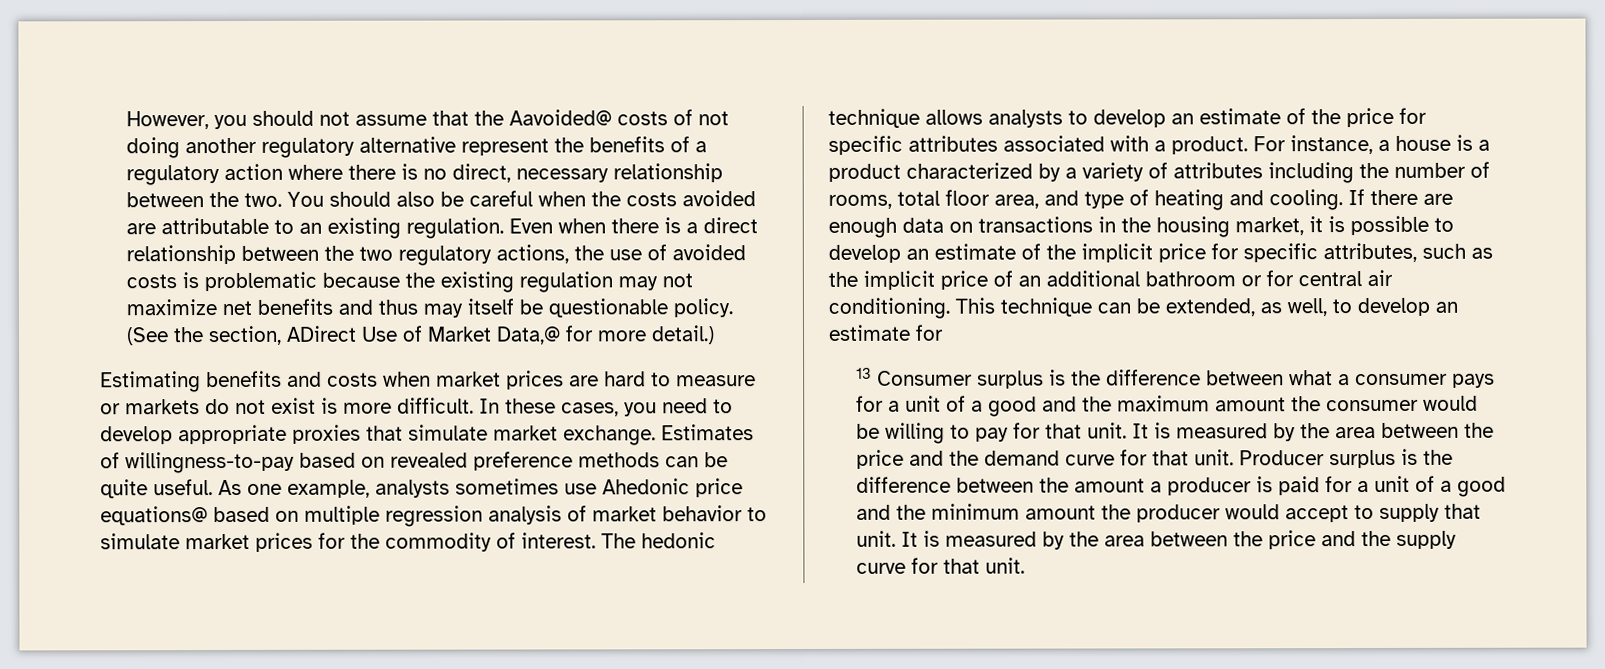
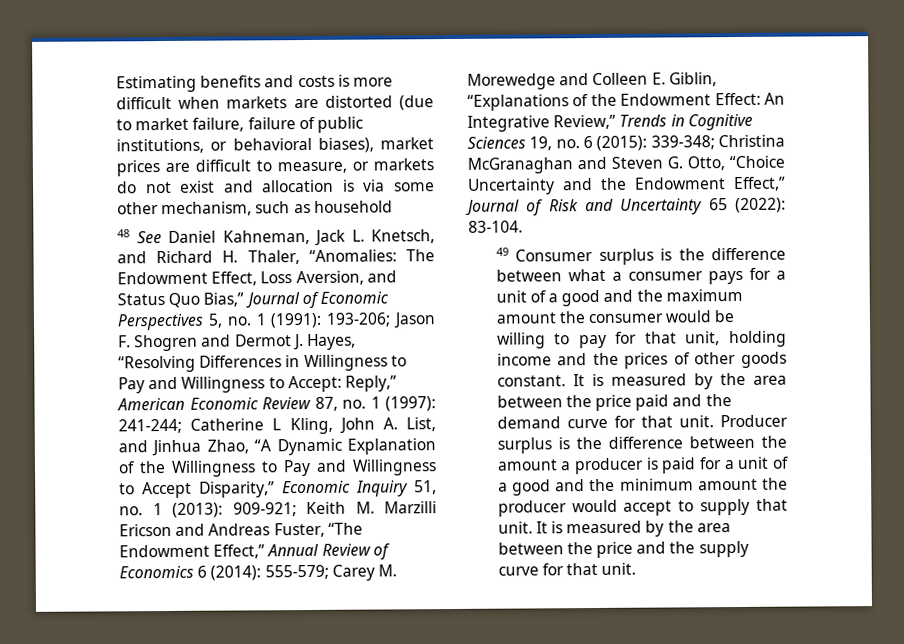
- However, you should not assume that the Aavoided@ costs of not doing another regulatory alternative represent the benefits of a regulatory action where there is no direct, necessary relationship between the two. You should also be careful when the costs avoided are attributable to an existing regulation. Even when there is a direct relationship between the two regulatory actions, the use of avoided costs is problematic because the existing regulation may not maximize net benefits and thus may itself be questionable policy. (See the section, ADirect Use of Market Data,@ for more detail.)
- Estimating benefits and costs when market prices are hard to measure or markets do not exist is more difficult. In these cases, you need to develop appropriate proxies that simulate market exchange. Estimates of willingness-to-pay based on revealed preference methods can be quite useful. As one example, analysts sometimes use Ahedonic price equations@ based on multiple regression analysis of market behavior to simulate market prices for the commodity of interest. The hedonic technique allows analysts to develop an estimate of the price for specific attributes associated with a product. For instance, a house is a product characterized by a variety of attributes including the number of rooms, total floor area, and type of heating and cooling. If there are enough data on transactions in the housing market, it is possible to develop an estimate of the implicit price for specific attributes, such as the implicit price of an additional bathroom or for central air conditioning. This technique can be extended, as well, to develop an estimate for
- 13 Consumer surplus is the difference between what a consumer pays for a unit of a good and the maximum amount the consumer would be willing to pay for that unit. It is measured by the area between the price and the demand curve for that unit.
+ Estimating benefits and costs is more difficult when markets are distorted (due to market failure, failure of public institutions, or behavioral biases), market prices are difficult to measure, or markets do not exist and allocation is via some other mechanism, such as household
+ 48 See Daniel Kahneman, Jack L. Knetsch, and Richard H. Thaler, “Anomalies: The Endowment Effect, Loss Aversion, and Status Quo Bias,” Journal of Economic Perspectives 5, no. 1 (1991): 193-206; Jason F. Shogren and Dermot J. Hayes, “Resolving Differences in Willingness to Pay and Willingness to Accept: Reply,” American Economic Review 87, no. 1 (1997): 241-244; Catherine L Kling, John A. List, and Jinhua Zhao, “A Dynamic Explanation of the Willingness to Pay and Willingness to Accept Disparity,” Economic Inquiry 51, no. 1 (2013): 909-921; Keith M. Marzilli Ericson and Andreas Fuster, “The Endowment Effect,” Annual Review of Economics 6 (2014): 555-579; Carey M. Morewedge and Colleen E. Giblin, “Explanations of the Endowment Effect: An Integrative Review,” Trends in Cognitive Sciences 19, no. 6 (2015): 339-348; Christina McGranaghan and Steven G. Otto, “Choice Uncertainty and the Endowment Effect,” Journal of Risk and Uncertainty 65 (2022): 83-104.
+ 49 Consumer surplus is the difference between what a consumer pays for a unit of a good and the maximum amount the consumer would be willing to pay for that unit, holding income and the prices of other goods constant. It is measured by the area between the price paid and the demand curve for that unit.

